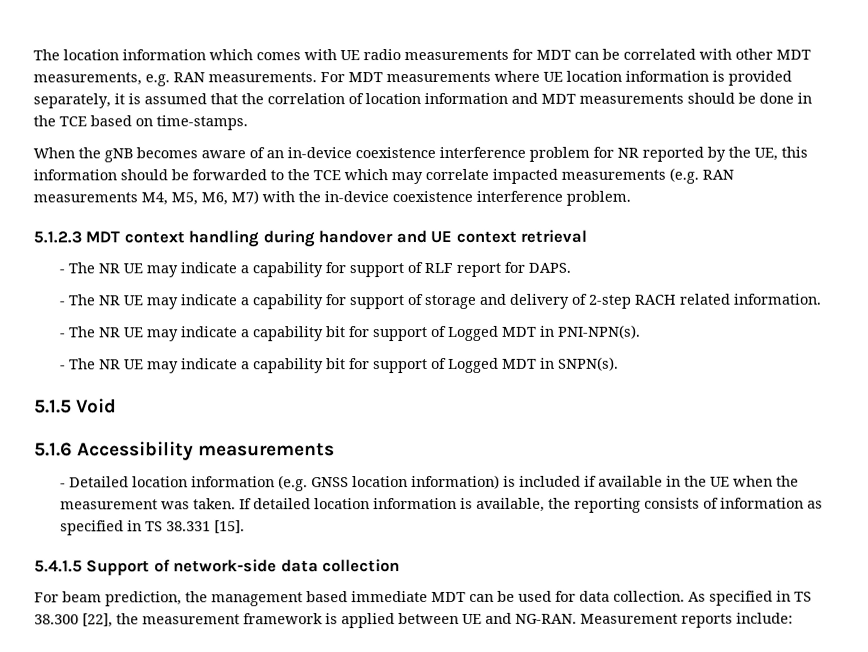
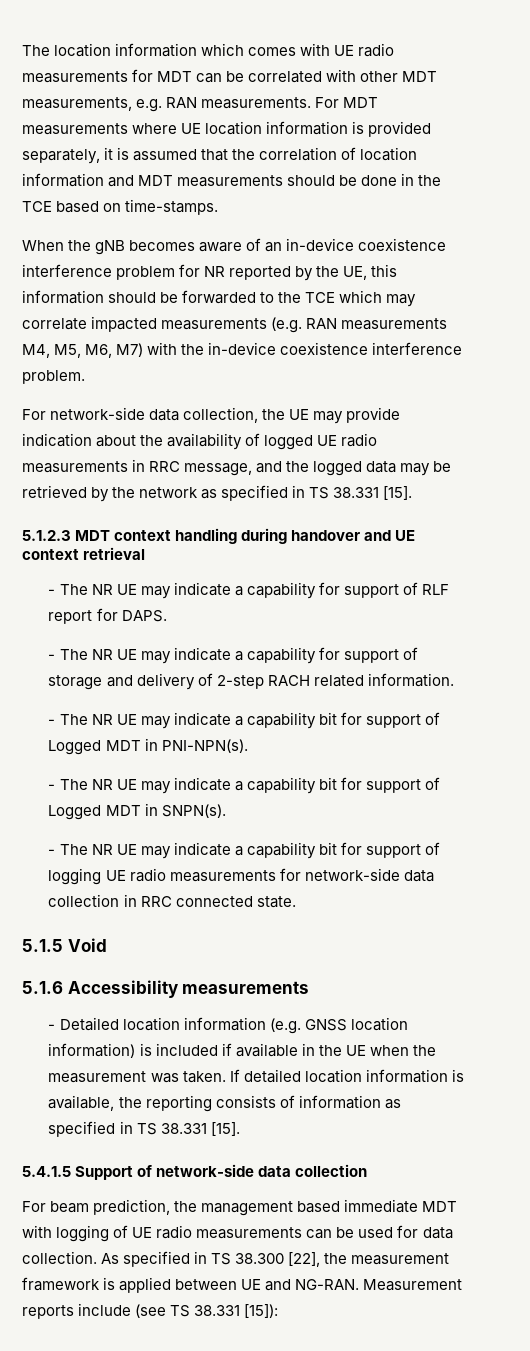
+ For network-side data collection, the UE may provide indication about the availability of logged UE radio measurements in RRC message, and the logged data may be retrieved by the network as specified in TS 38.331 [15].
+ - The NR UE may indicate a capability bit for support of logging UE radio measurements for network-side data collection in RRC connected state.
- For beam prediction, the management based immediate MDT can be used for data collection.
+ For beam prediction, the management based immediate MDT with logging of UE radio measurements can be used for data collection.
- Measurement reports include:
+ Measurement reports include (see TS 38.331 [15]):

